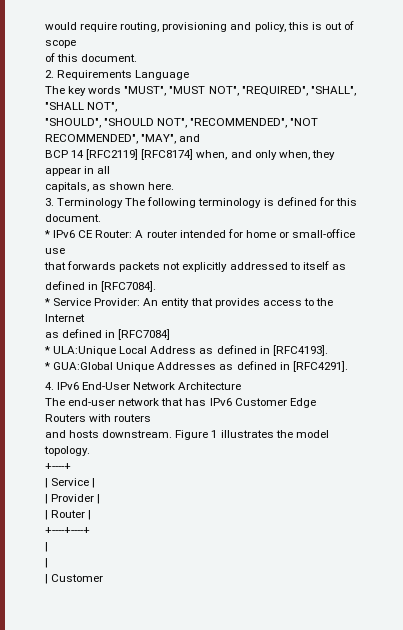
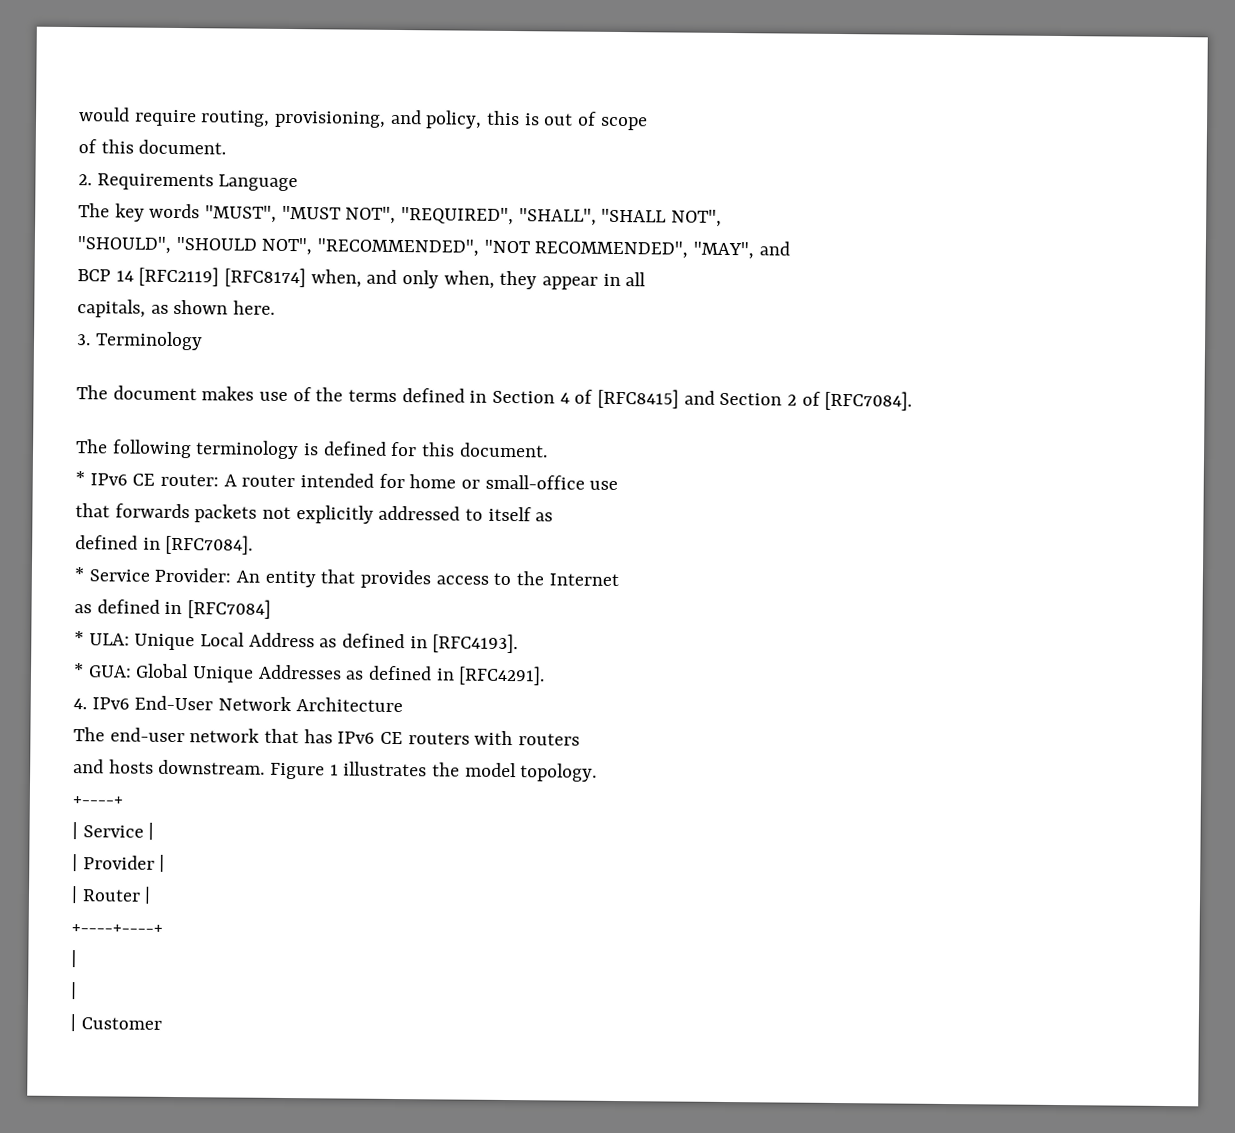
- would require routing, provisioning and policy, this is out of scope
+ would require routing, provisioning, and policy, this is out of scope
- 3. Terminology The following terminology is defined for this document.
+ 3. Terminology
+ The document makes use of the terms defined in Section 4 of [RFC8415] and Section 2 of [RFC7084].
+ The following terminology is defined for this document.
- * IPv6 CE Router: A router intended for home or small-office use
+ * IPv6 CE router: A router intended for home or small-office use
- * ULA:Unique Local Address as defined in [RFC4193].
+ * ULA: Unique Local Address as defined in [RFC4193].
- * GUA:Global Unique Addresses as defined in [RFC4291].
+ * GUA: Global Unique Addresses as defined in [RFC4291].
- The end-user network that has IPv6 Customer Edge Routers with routers
+ The end-user network that has IPv6 CE routers with routers

